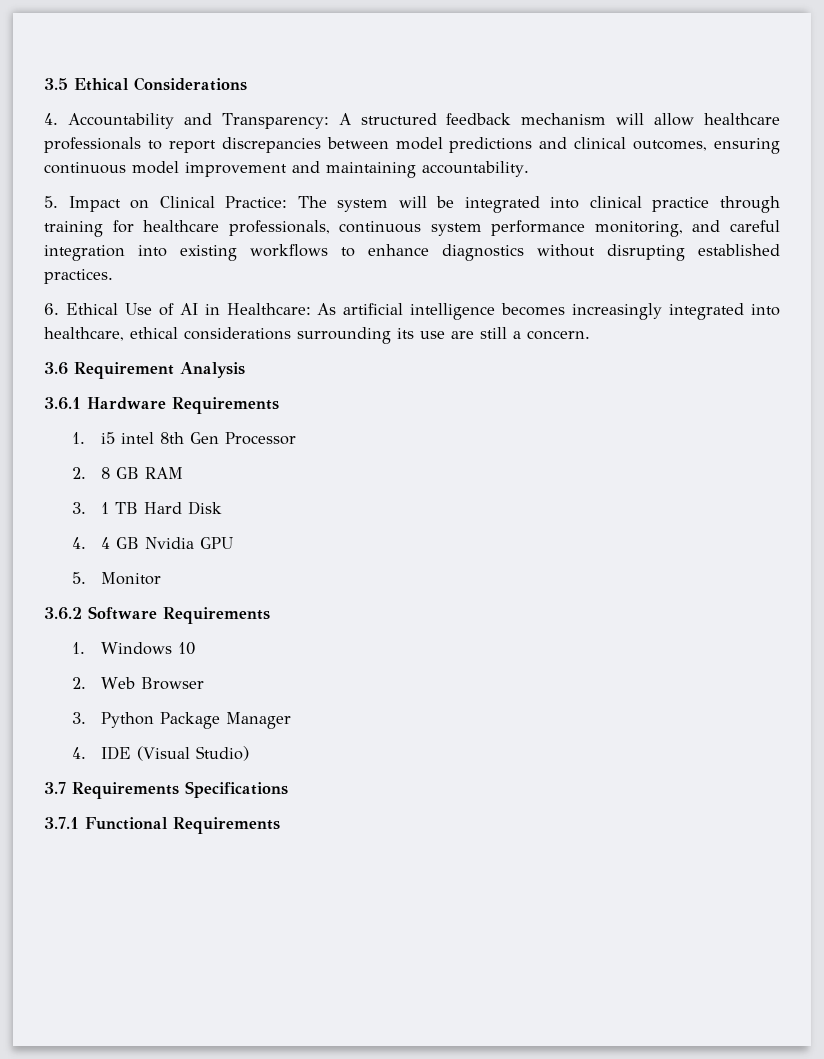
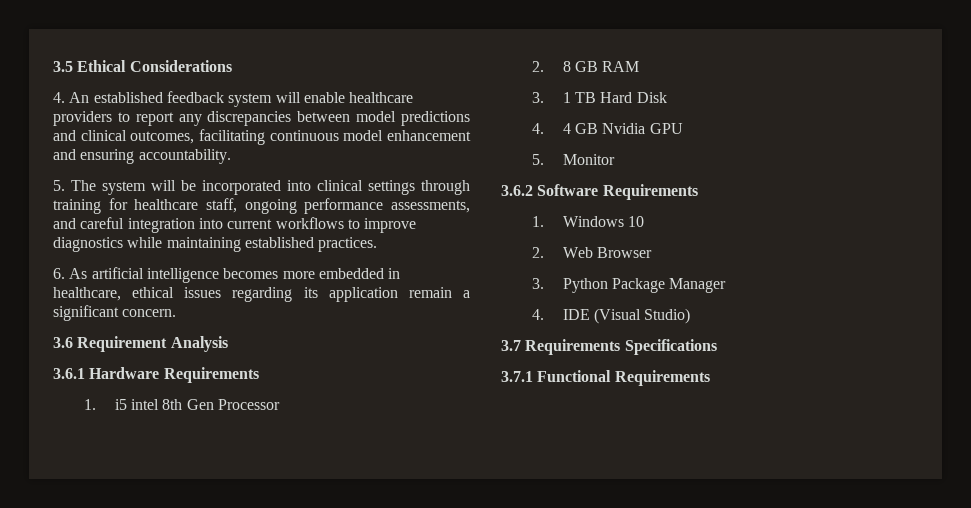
- 4. Accountability and Transparency: A structured feedback mechanism will allow healthcare professionals to report discrepancies between model predictions and clinical outcomes, ensuring continuous model improvement and maintaining accountability.
+ 4. An established feedback system will enable healthcare providers to report any discrepancies between model predictions and clinical outcomes, facilitating continuous model enhancement and ensuring accountability.
- 5. Impact on Clinical Practice: The system will be integrated into clinical practice through training for healthcare professionals, continuous system performance monitoring, and careful integration into existing workflows to enhance diagnostics without disrupting established practices.
+ 5. The system will be incorporated into clinical settings through training for healthcare staff, ongoing performance assessments, and careful integration into current workflows to improve diagnostics while maintaining established practices.
- 6. Ethical Use of AI in Healthcare: As artificial intelligence becomes increasingly integrated into healthcare, ethical considerations surrounding its use are still a concern.
+ 6. As artificial intelligence becomes more embedded in healthcare, ethical issues regarding its application remain a significant concern.

